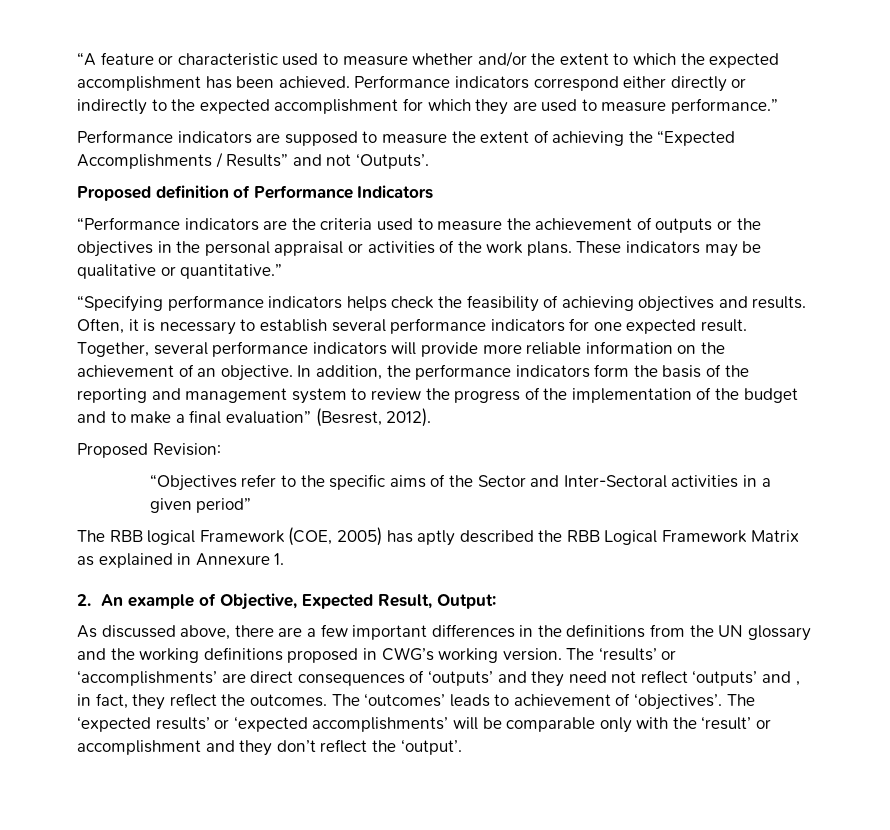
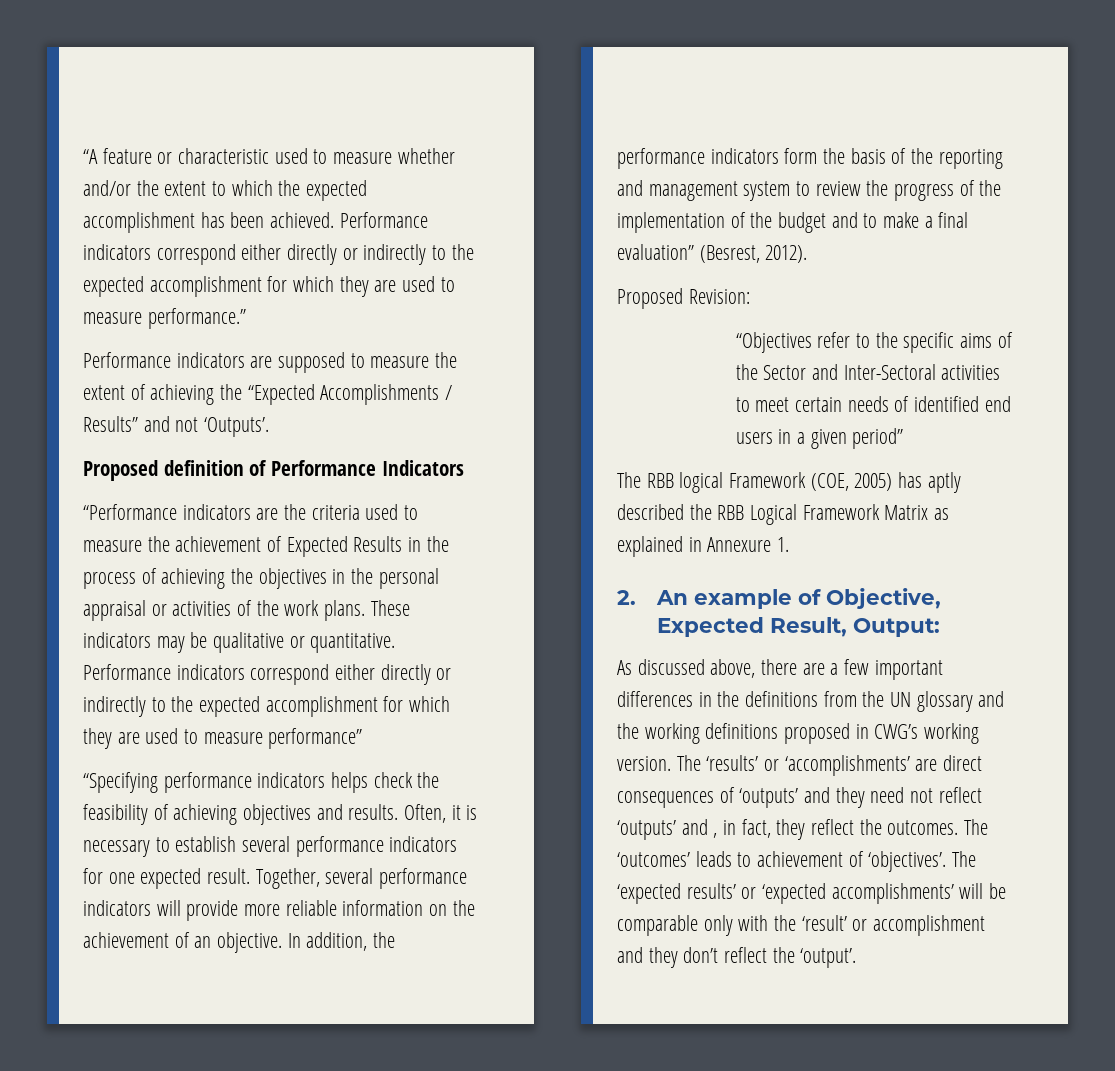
- “Performance indicators are the criteria used to measure the achievement of outputs or the objectives in the personal appraisal or activities of the work plans.
+ “Performance indicators are the criteria used to measure the achievement of Expected Results in the process of achieving the objectives in the personal appraisal or activities of the work plans.
- These indicators may be qualitative or quantitative.”
+ These indicators may be qualitative or quantitative. Performance indicators correspond either directly or indirectly to the expected accomplishment for which they are used to measure performance”
- “Objectives refer to the specific aims of the Sector and Inter-Sectoral activities in a given period”
+ “Objectives refer to the specific aims of the Sector and Inter-Sectoral activities to meet certain needs of identified end users in a given period”

